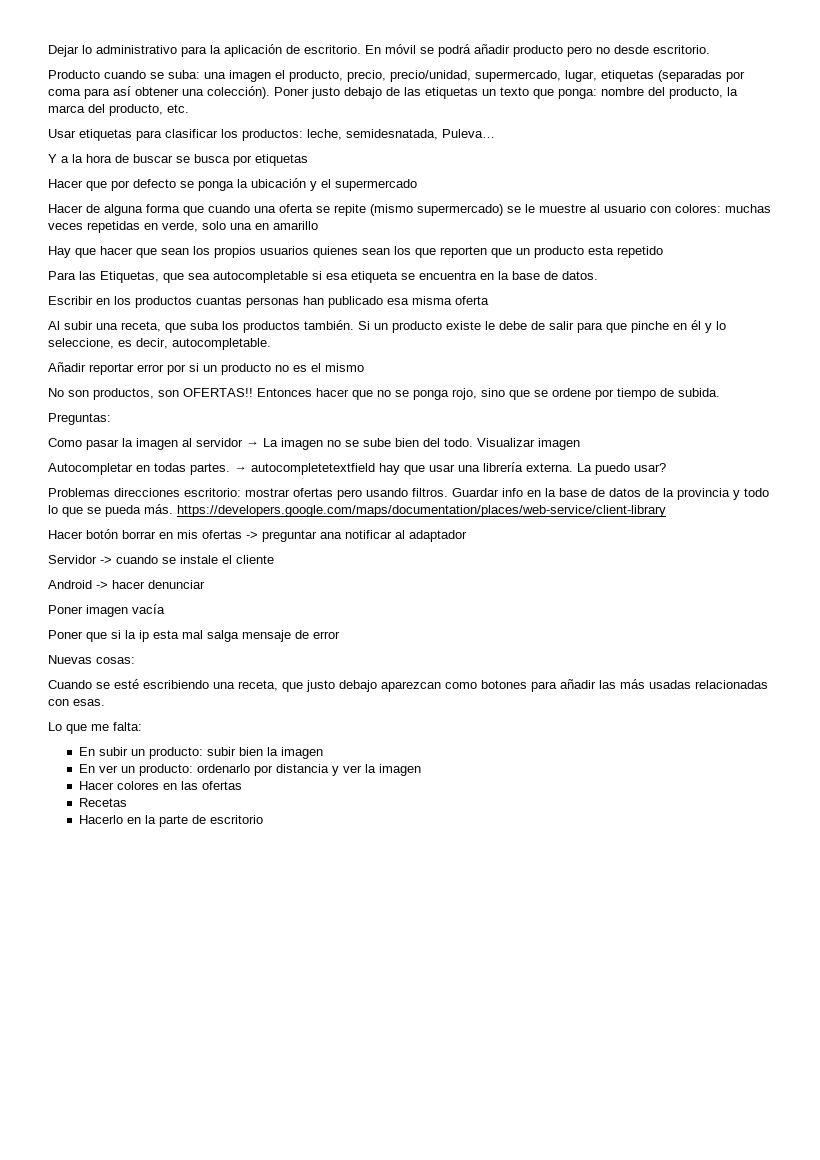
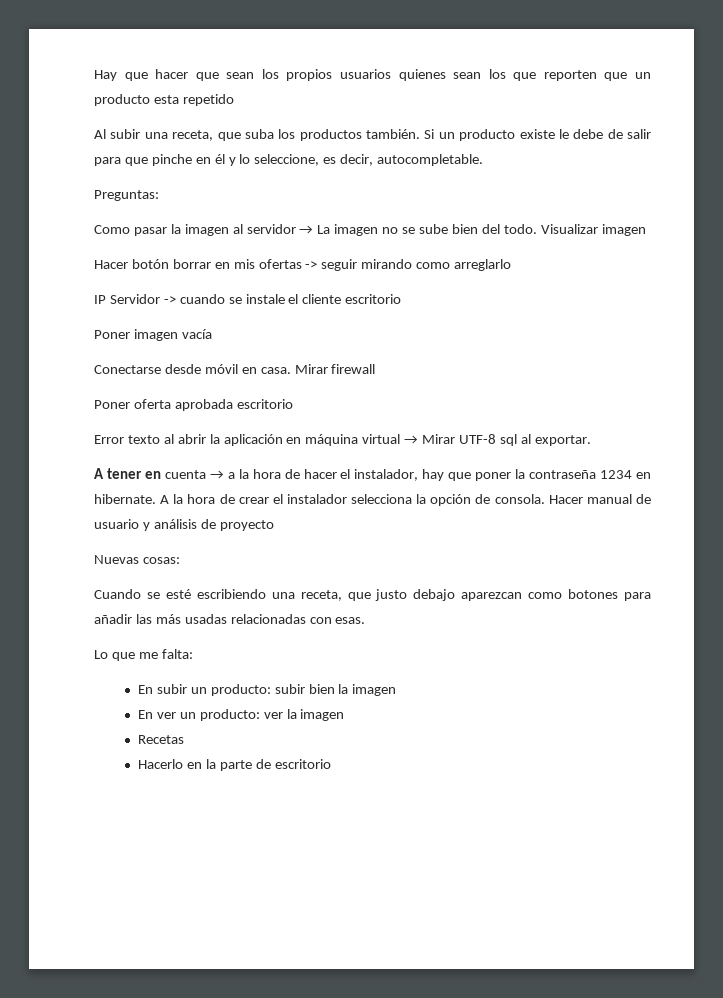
- Dejar lo administrativo para la aplicación de escritorio. En móvil se podrá añadir producto pero no desde escritorio.
- Producto cuando se suba: una imagen el producto, precio, precio/unidad, supermercado, lugar, etiquetas (separadas por coma para así obtener una colección). Poner justo debajo de las etiquetas un texto que ponga: nombre del producto, la marca del producto, etc.
- Usar etiquetas para clasificar los productos: leche, semidesnatada, Puleva…
- Y a la hora de buscar se busca por etiquetas
- Hacer que por defecto se ponga la ubicación y el supermercado
- Hacer de alguna forma que cuando una oferta se repite (mismo supermercado) se le muestre al usuario con colores: muchas veces repetidas en verde, solo una en amarillo
- Para las Etiquetas, que sea autocompletable si esa etiqueta se encuentra en la base de datos.
- Escribir en los productos cuantas personas han publicado esa misma oferta
- Añadir reportar error por si un producto no es el mismo
- No son productos, son OFERTAS!! Entonces hacer que no se ponga rojo, sino que se ordene por tiempo de subida.
- Autocompletar en todas partes. → autocompletetextfield hay que usar una librería externa. La puedo usar?
- Problemas direcciones escritorio: mostrar ofertas pero usando filtros. Guardar info en la base de datos de la provincia y todo lo que se pueda más. https://developers.google.com/maps/documentation/places/web-service/client-library
- Hacer botón borrar en mis ofertas -> preguntar ana notificar al adaptador
- Servidor -> cuando se instale el cliente
- Android -> hacer denunciar
+ Hacer botón borrar en mis ofertas -> seguir mirando como arreglarlo
+ IP Servidor -> cuando se instale el cliente escritorio
- Poner que si la ip esta mal salga mensaje de error
+ Conectarse desde móvil en casa. Mirar firewall
+ Poner oferta aprobada escritorio
+ Error texto al abrir la aplicación en máquina virtual → Mirar UTF-8 sql al exportar.
+ A tener en cuenta → a la hora de hacer el instalador, hay que poner la contraseña 1234 en hibernate. A la hora de crear el instalador selecciona la opción de consola. Hacer manual de usuario y análisis de proyecto
- En ver un producto: ordenarlo por distancia y ver la imagen
+ En ver un producto: ver la imagen
- Hacer colores en las ofertas

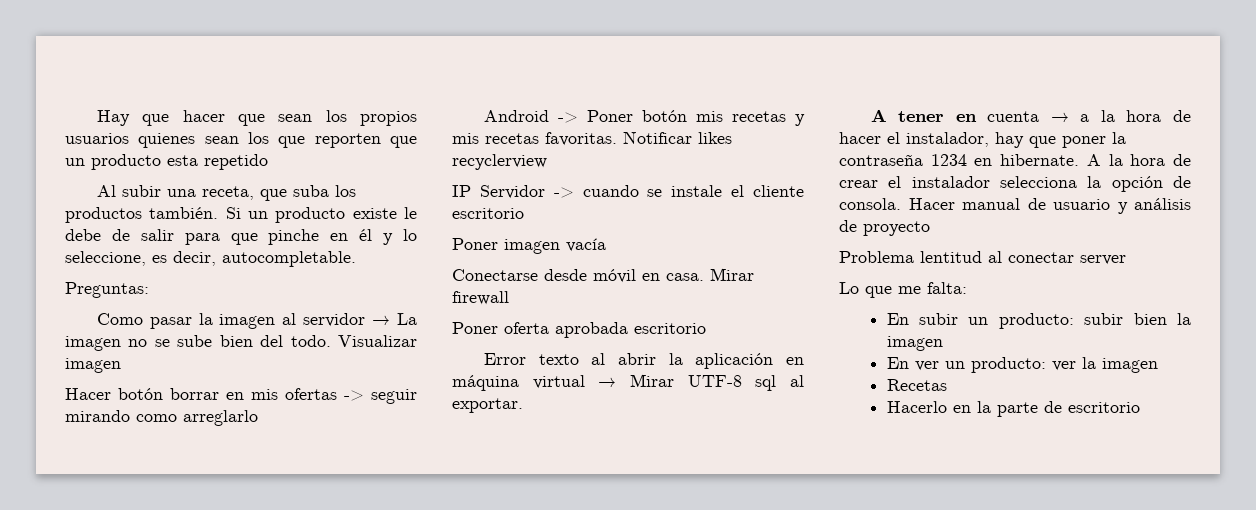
+ Android -> Poner botón mis recetas y mis recetas favoritas. Notificar likes recyclerview
- Nuevas cosas:
- Cuando se esté escribiendo una receta, que justo debajo aparezcan como botones para añadir las más usadas relacionadas con esas.
+ Problema lentitud al conectar server

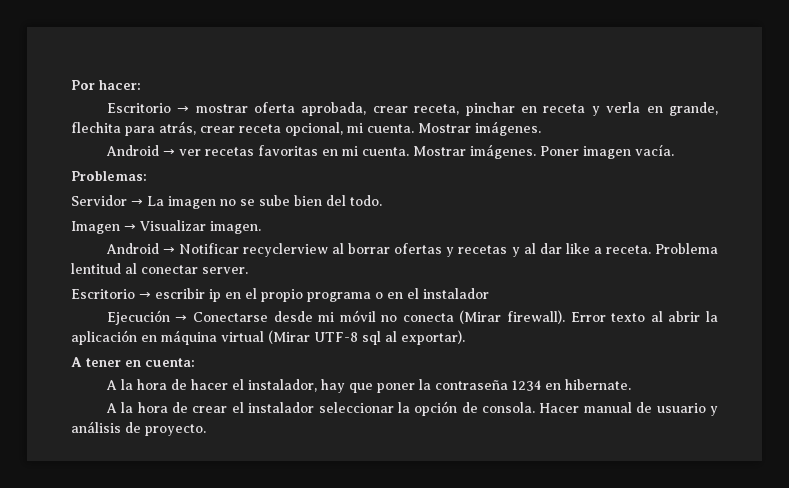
- Hay que hacer que sean los propios usuarios quienes sean los que reporten que un producto esta repetido
- Al subir una receta, que suba los productos también. Si un producto existe le debe de salir para que pinche en él y lo seleccione, es decir, autocompletable.
- Preguntas:
- Como pasar la imagen al servidor → La imagen no se sube bien del todo. Visualizar imagen
- Hacer botón borrar en mis ofertas -> seguir mirando como arreglarlo
- Android -> Poner botón mis recetas y mis recetas favoritas. Notificar likes recyclerview
- IP Servidor -> cuando se instale el cliente escritorio
- Poner imagen vacía
- Conectarse desde móvil en casa. Mirar firewall
- Poner oferta aprobada escritorio
- Error texto al abrir la aplicación en máquina virtual → Mirar UTF-8 sql al exportar.
+ Por hacer:
+ Escritorio → mostrar oferta aprobada, crear receta, pinchar en receta y verla en grande, flechita para atrás, crear receta opcional, mi cuenta. Mostrar imágenes.
+ Android → ver recetas favoritas en mi cuenta. Mostrar imágenes. Poner imagen vacía.
+ Problemas:
+ Servidor → La imagen no se sube bien del todo.
+ Imagen → Visualizar imagen.
+ Android → Notificar recyclerview al borrar ofertas y recetas y al dar like a receta. Problema lentitud al conectar server.
+ Escritorio → escribir ip en el propio programa o en el instalador
+ Ejecución → Conectarse desde mi móvil no conecta (Mirar firewall). Error texto al abrir la aplicación en máquina virtual (Mirar UTF-8 sql al exportar).
- A tener en cuenta → a la hora de hacer el instalador, hay que poner la contraseña 1234 en hibernate. A la hora de crear el instalador selecciona la opción de consola.
+ A tener en cuenta:
+ A la hora de hacer el instalador, hay que poner la contraseña 1234 en hibernate.
+ A la hora de crear el instalador seleccionar la opción de consola.
- Hacer manual de usuario y análisis de proyecto
- Problema lentitud al conectar server
- Lo que me falta:
- En subir un producto: subir bien la imagen
- En ver un producto: ver la imagen
- Recetas
- Hacerlo en la parte de escritorio
+ Hacer manual de usuario y análisis de proyecto.

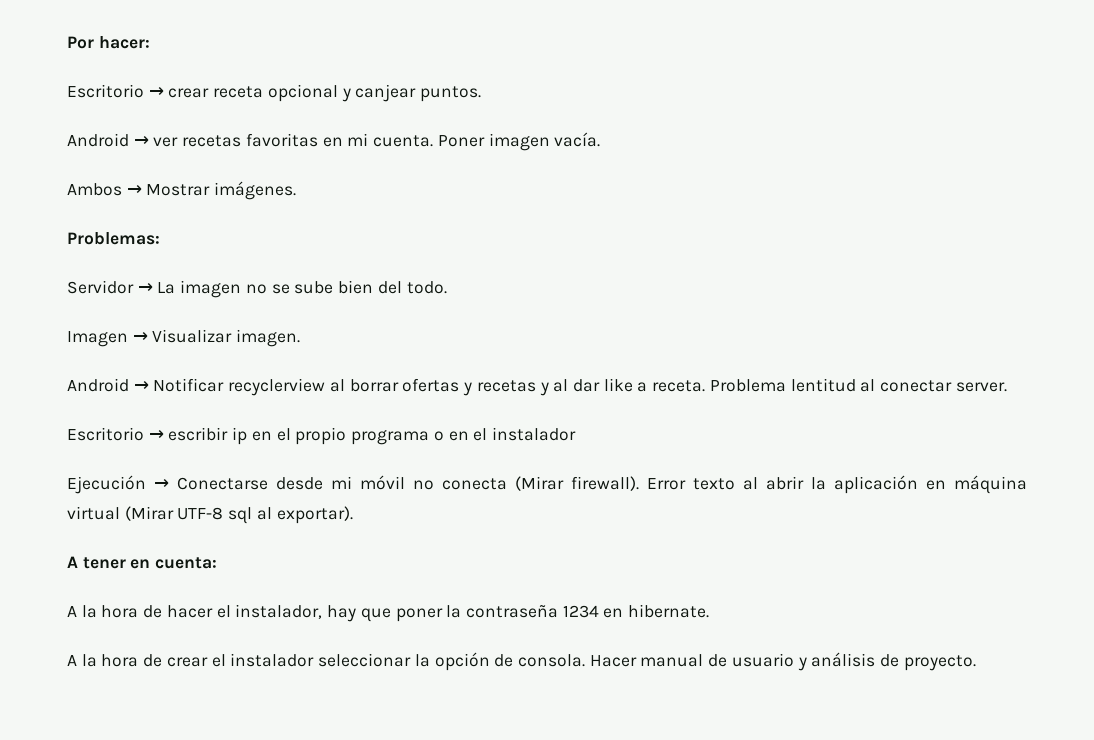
- Escritorio → mostrar oferta aprobada, crear receta, pinchar en receta y verla en grande, flechita para atrás, crear receta opcional, mi cuenta. Mostrar imágenes.
+ Escritorio → crear receta opcional y canjear puntos.
- Android → ver recetas favoritas en mi cuenta. Mostrar imágenes.
+ Android → ver recetas favoritas en mi cuenta.
+ Ambos → Mostrar imágenes.

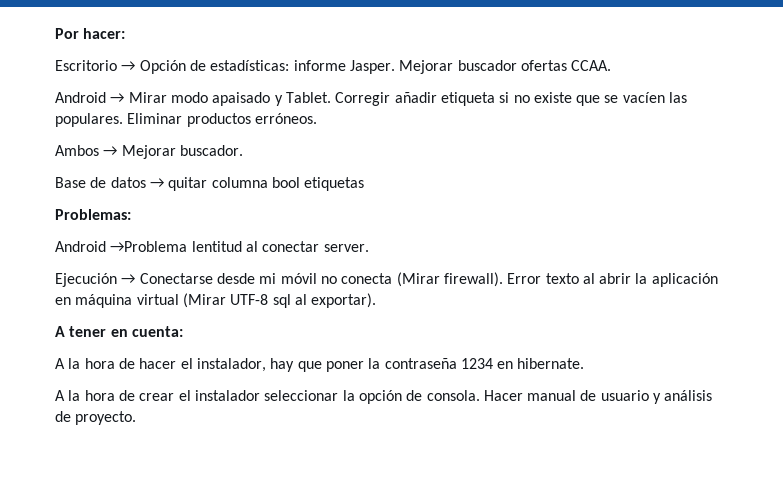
- Escritorio → crear receta opcional y canjear puntos.
- Android → ver recetas favoritas en mi cuenta. Poner imagen vacía.
- Ambos → Mostrar imágenes.
+ Escritorio → Opción de estadísticas: informe Jasper. Mejorar buscador ofertas CCAA.
+ Android → Mirar modo apaisado y Tablet. Corregir añadir etiqueta si no existe que se vacíen las populares. Eliminar productos erróneos.
+ Ambos → Mejorar buscador.
+ Base de datos → quitar columna bool etiquetas
  Problemas:
- Servidor → La imagen no se sube bien del todo.
- Imagen → Visualizar imagen.
- Android → Notificar recyclerview al borrar ofertas y recetas y al dar like a receta. Problema lentitud al conectar server.
- Escritorio → escribir ip en el propio programa o en el instalador
+ Android →Problema lentitud al conectar server.

